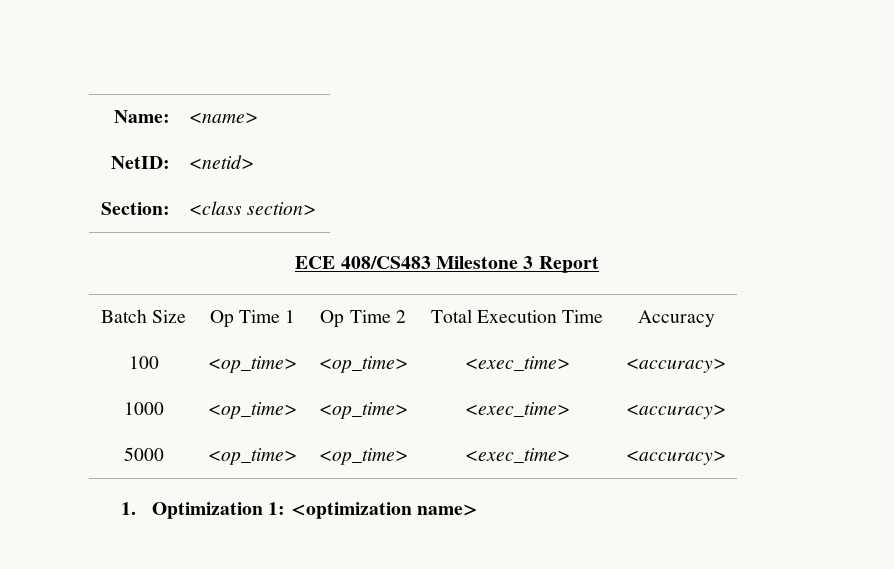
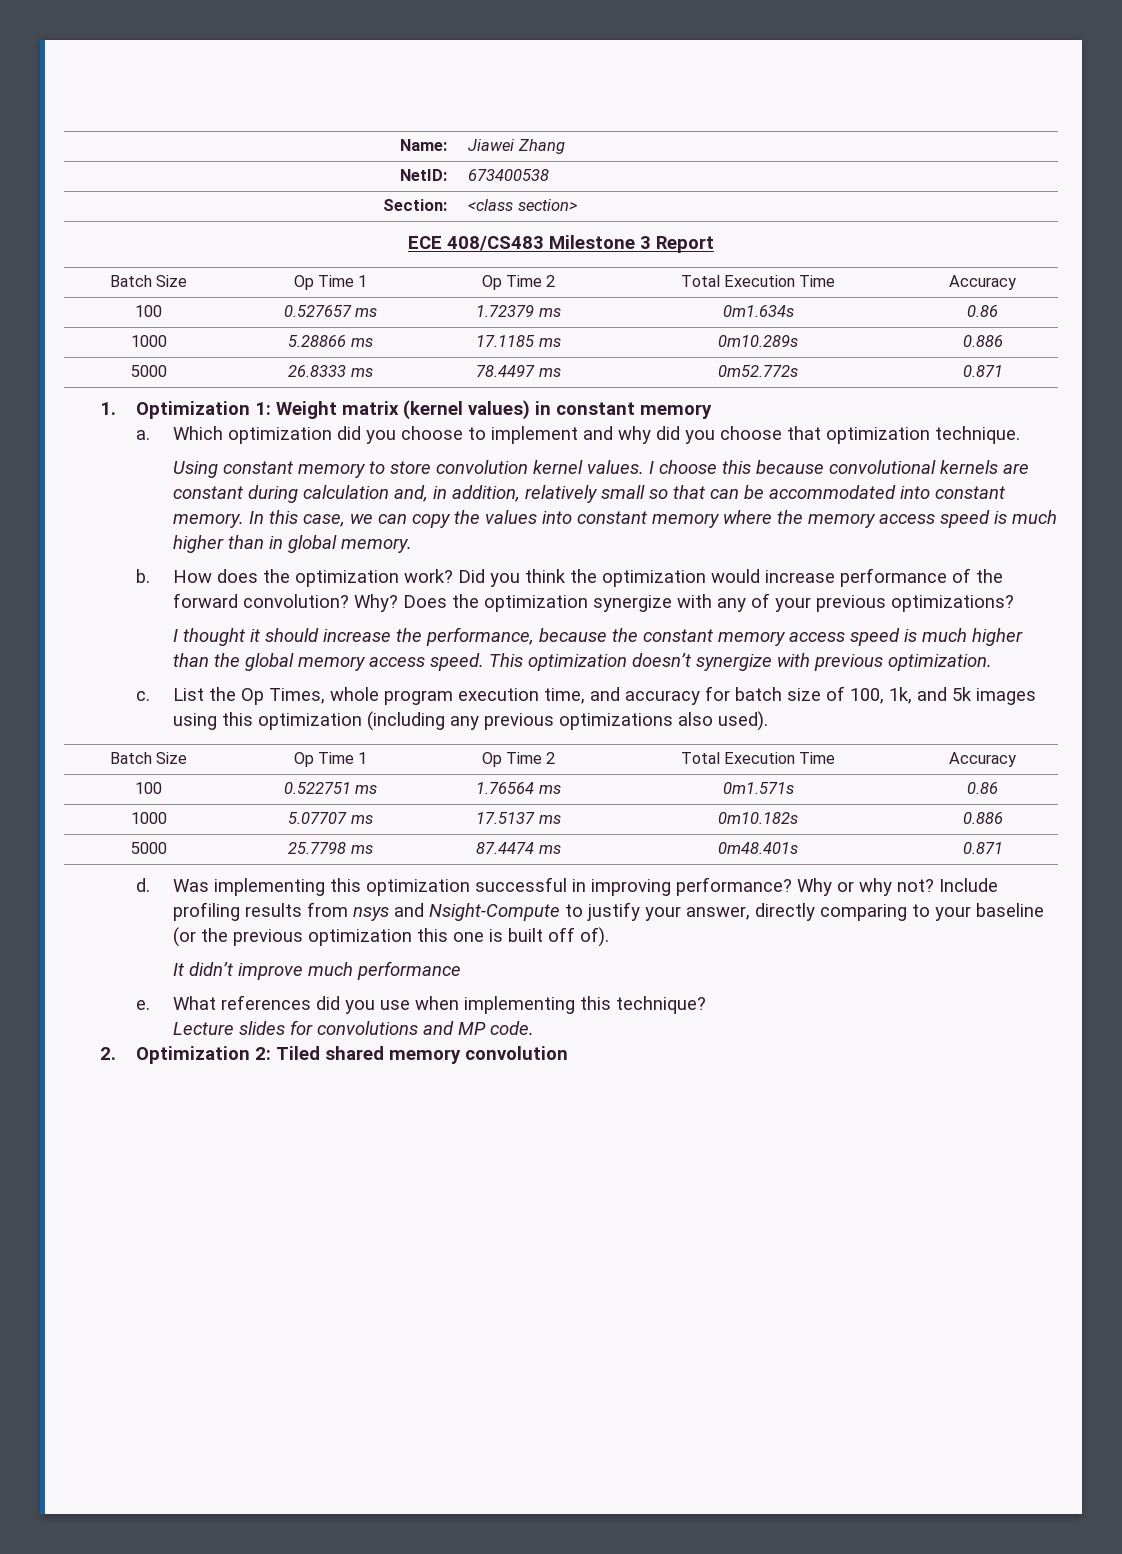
- Name: | <name>
+ Name: | Jiawei Zhang
- NetID: | <netid>
+ NetID: | 673400538
- 100 | <op_time> | <op_time> | <exec_time> | <accuracy>
- 1000 | <op_time> | <op_time> | <exec_time> | <accuracy>
- 5000 | <op_time> | <op_time> | <exec_time> | <accuracy>
- 1. Optimization 1: <optimization name>
+ 100 | 0.527657 ms | 1.72379 ms | 0m1.634s | 0.86
+ 1000 | 5.28866 ms | 17.1185 ms | 0m10.289s | 0.886
+ 5000 | 26.8333 ms | 78.4497 ms | 0m52.772s | 0.871
+ 1. Optimization 1: Weight matrix (kernel values) in constant memory
+ a. Which optimization did you choose to implement and why did you choose that optimization technique.
+ Using constant memory to store convolution kernel values. I choose this because convolutional kernels are constant during calculation and, in addition, relatively small so that can be accommodated into constant memory. In this case, we can copy the values into constant memory where the memory access speed is much higher than in global memory.
+ b. How does the optimization work? Did you think the optimization would increase performance of the forward convolution? Why? Does the optimization synergize with any of your previous optimizations?
+ I thought it should increase the performance, because the constant memory access speed is much higher than the global memory access speed. This optimization doesn’t synergize with previous optimization.
+ c. List the Op Times, whole program execution time, and accuracy for batch size of 100, 1k, and 5k images using this optimization (including any previous optimizations also used).
+ Batch Size | Op Time 1 | Op Time 2 | Total Execution Time | Accuracy
+ 100 | 0.522751 ms | 1.76564 ms | 0m1.571s | 0.86
+ 1000 | 5.07707 ms | 17.5137 ms | 0m10.182s | 0.886
+ 5000 | 25.7798 ms | 87.4474 ms | 0m48.401s | 0.871
+ d. Was implementing this optimization successful in improving performance? Why or why not? Include profiling results from nsys and Nsight-Compute to justify your answer, directly comparing to your baseline (or the previous optimization this one is built off of).
+ It didn’t improve much performance
+ e. What references did you use when implementing this technique?
+ Lecture slides for convolutions and MP code.
+ 2. Optimization 2: Tiled shared memory convolution

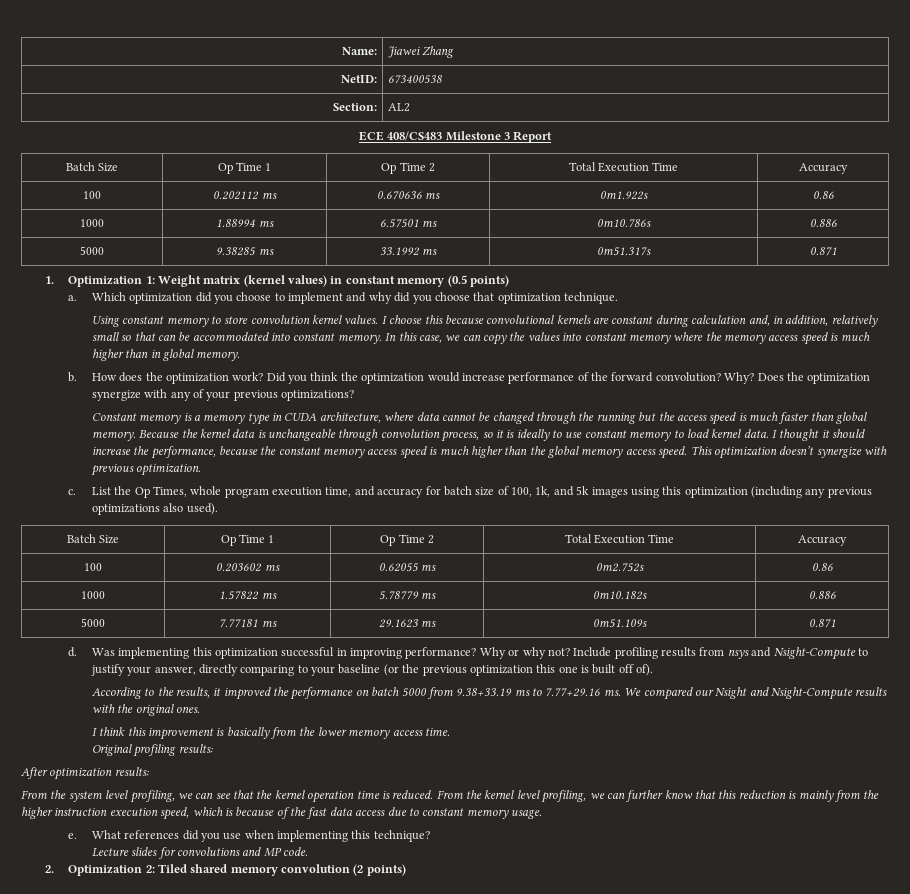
- Section: | <class section>
+ Section: | AL2
- 100 | 0.527657 ms | 1.72379 ms | 0m1.634s | 0.86
- 1000 | 5.28866 ms | 17.1185 ms | 0m10.289s | 0.886
- 5000 | 26.8333 ms | 78.4497 ms | 0m52.772s | 0.871
+ 100 | 0.202112 ms | 0.670636 ms | 0m1.922s | 0.86
+ 1000 | 1.88994 ms | 6.57501 ms | 0m10.786s | 0.886
+ 5000 | 9.38285 ms | 33.1992 ms | 0m51.317s | 0.871
- 1. Optimization 1: Weight matrix (kernel values) in constant memory
+ 1. Optimization 1: Weight matrix (kernel values) in constant memory (0.5 points)
+ Constant memory is a memory type in CUDA architecture, where data cannot be changed through the running but the access speed is much faster than global memory. Because the kernel data is unchangeable through convolution process, so it is ideally to use constant memory to load kernel data.
- 100 | 0.522751 ms | 1.76564 ms | 0m1.571s | 0.86
- 1000 | 5.07707 ms | 17.5137 ms | 0m10.182s | 0.886
+ 100 | 0.203602 ms | 0.62055 ms | 0m2.752s | 0.86
+ 1000 | 1.57822 ms | 5.78779 ms | 0m10.182s | 0.886
- 5000 | 25.7798 ms | 87.4474 ms | 0m48.401s | 0.871
+ 5000 | 7.77181 ms | 29.1623 ms | 0m51.109s | 0.871
- It didn’t improve much performance
+ According to the results, it improved the performance on batch 5000 from 9.38+33.19 ms to 7.77+29.16 ms. We compared our Nsight and Nsight-Compute results with the original ones.
+ I think this improvement is basically from the lower memory access time.
+ Original profiling results:
+ After optimization results:
+ From the system level profiling, we can see that the kernel operation time is reduced. From the kernel level profiling, we can further know that this reduction is mainly from the higher instruction execution speed, which is because of the fast data access due to constant memory usage.
- 2. Optimization 2: Tiled shared memory convolution
+ 2. Optimization 2: Tiled shared memory convolution (2 points)

